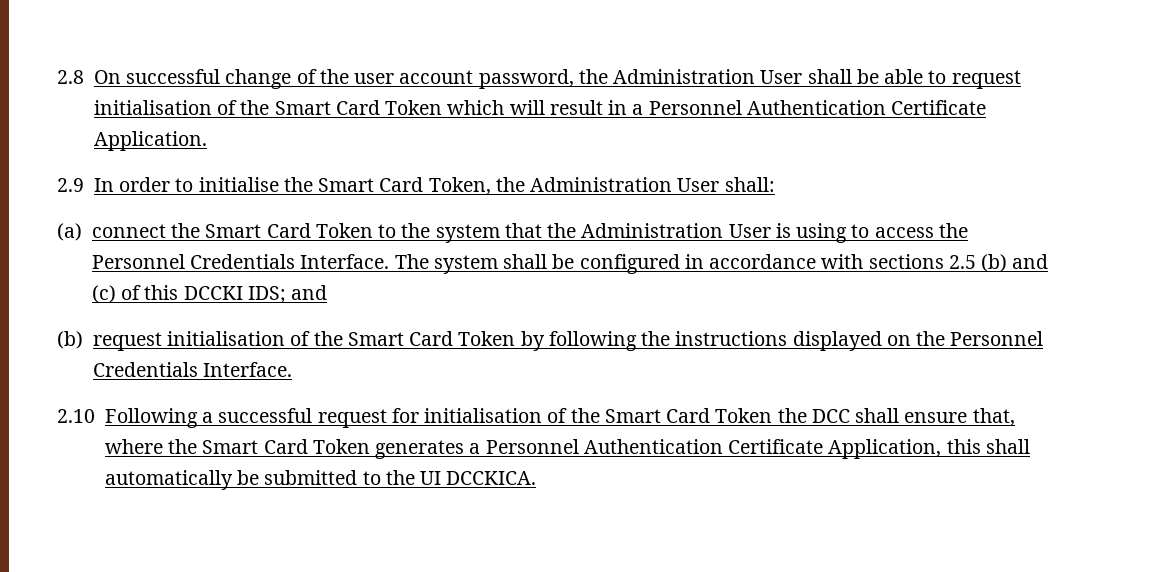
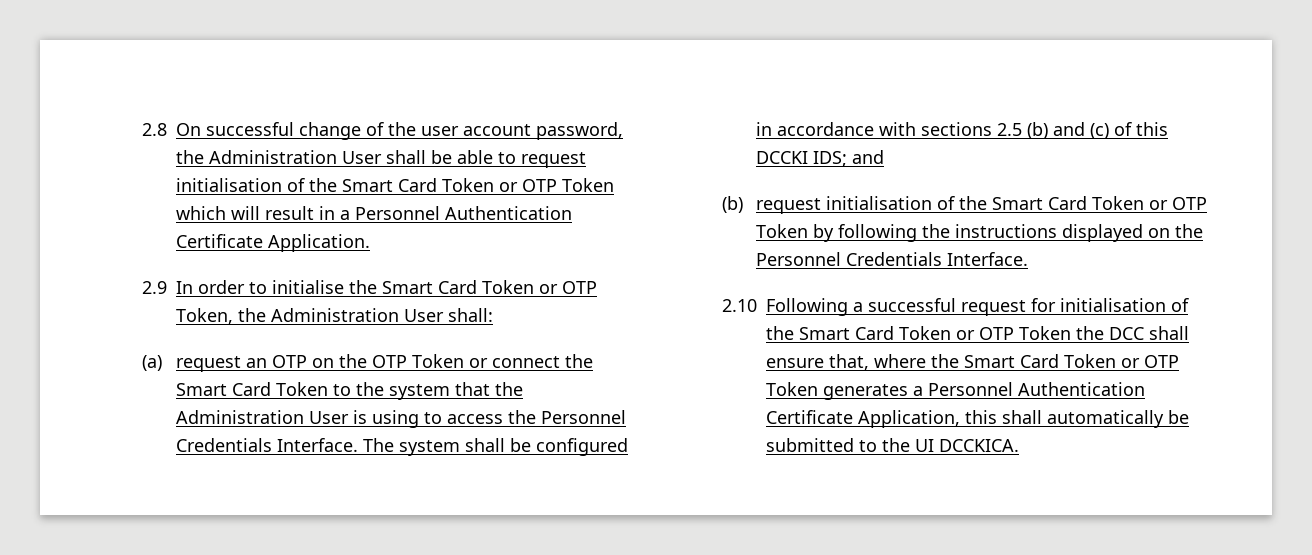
- 2.8 On successful change of the user account password, the Administration User shall be able to request initialisation of the Smart Card Token which will result in a Personnel Authentication Certificate Application.
+ 2.8 On successful change of the user account password, the Administration User shall be able to request initialisation of the Smart Card Token or OTP Token which will result in a Personnel Authentication Certificate Application.
- 2.9 In order to initialise the Smart Card Token, the Administration User shall:
+ 2.9 In order to initialise the Smart Card Token or OTP Token, the Administration User shall:
- (a) connect the Smart Card Token to the system that the Administration User is using to access the Personnel Credentials Interface.
+ (a) request an OTP on the OTP Token or connect the Smart Card Token to the system that the Administration User is using to access the Personnel Credentials Interface.
- (b) request initialisation of the Smart Card Token by following the instructions displayed on the Personnel Credentials Interface.
+ (b) request initialisation of the Smart Card Token or OTP Token by following the instructions displayed on the Personnel Credentials Interface.
- 2.10 Following a successful request for initialisation of the Smart Card Token the DCC shall ensure that, where the Smart Card Token generates a Personnel Authentication Certificate Application, this shall automatically be submitted to the UI DCCKICA.
+ 2.10 Following a successful request for initialisation of the Smart Card Token or OTP Token the DCC shall ensure that, where the Smart Card Token or OTP Token generates a Personnel Authentication Certificate Application, this shall automatically be submitted to the UI DCCKICA.

